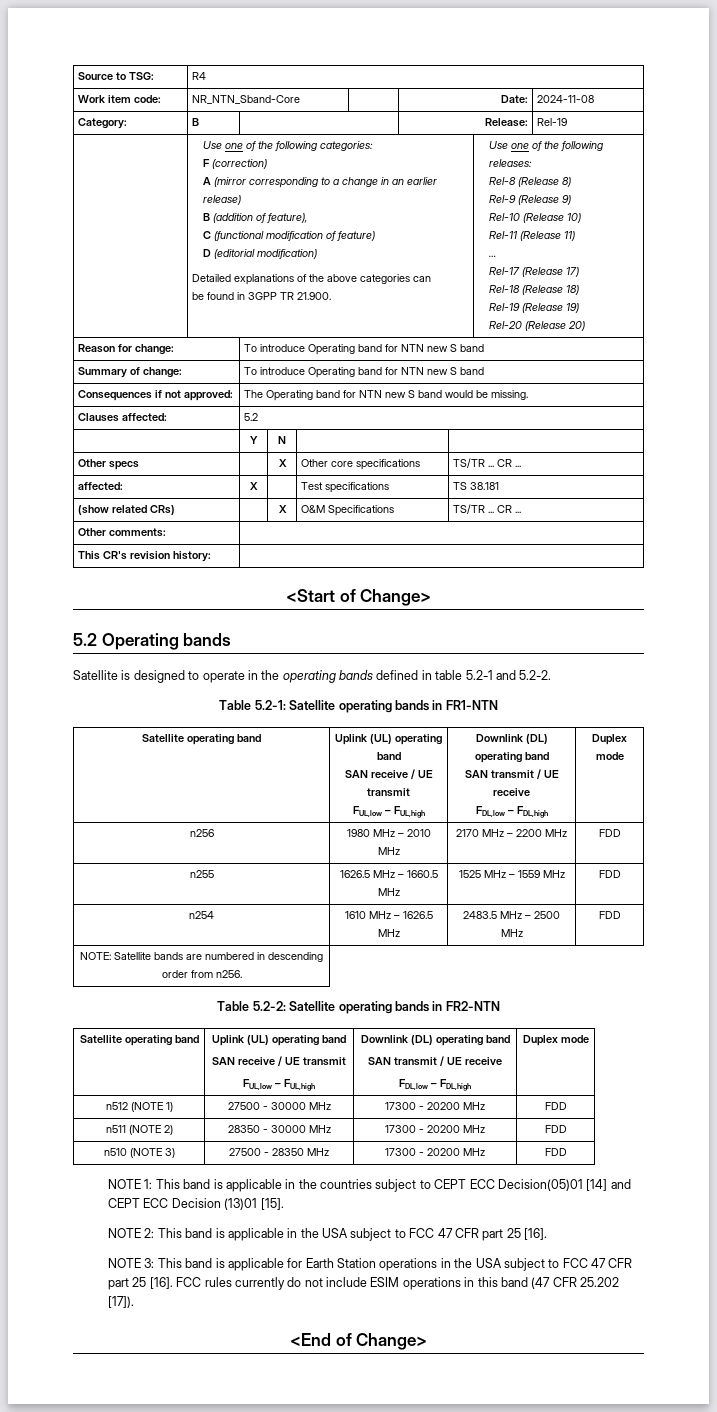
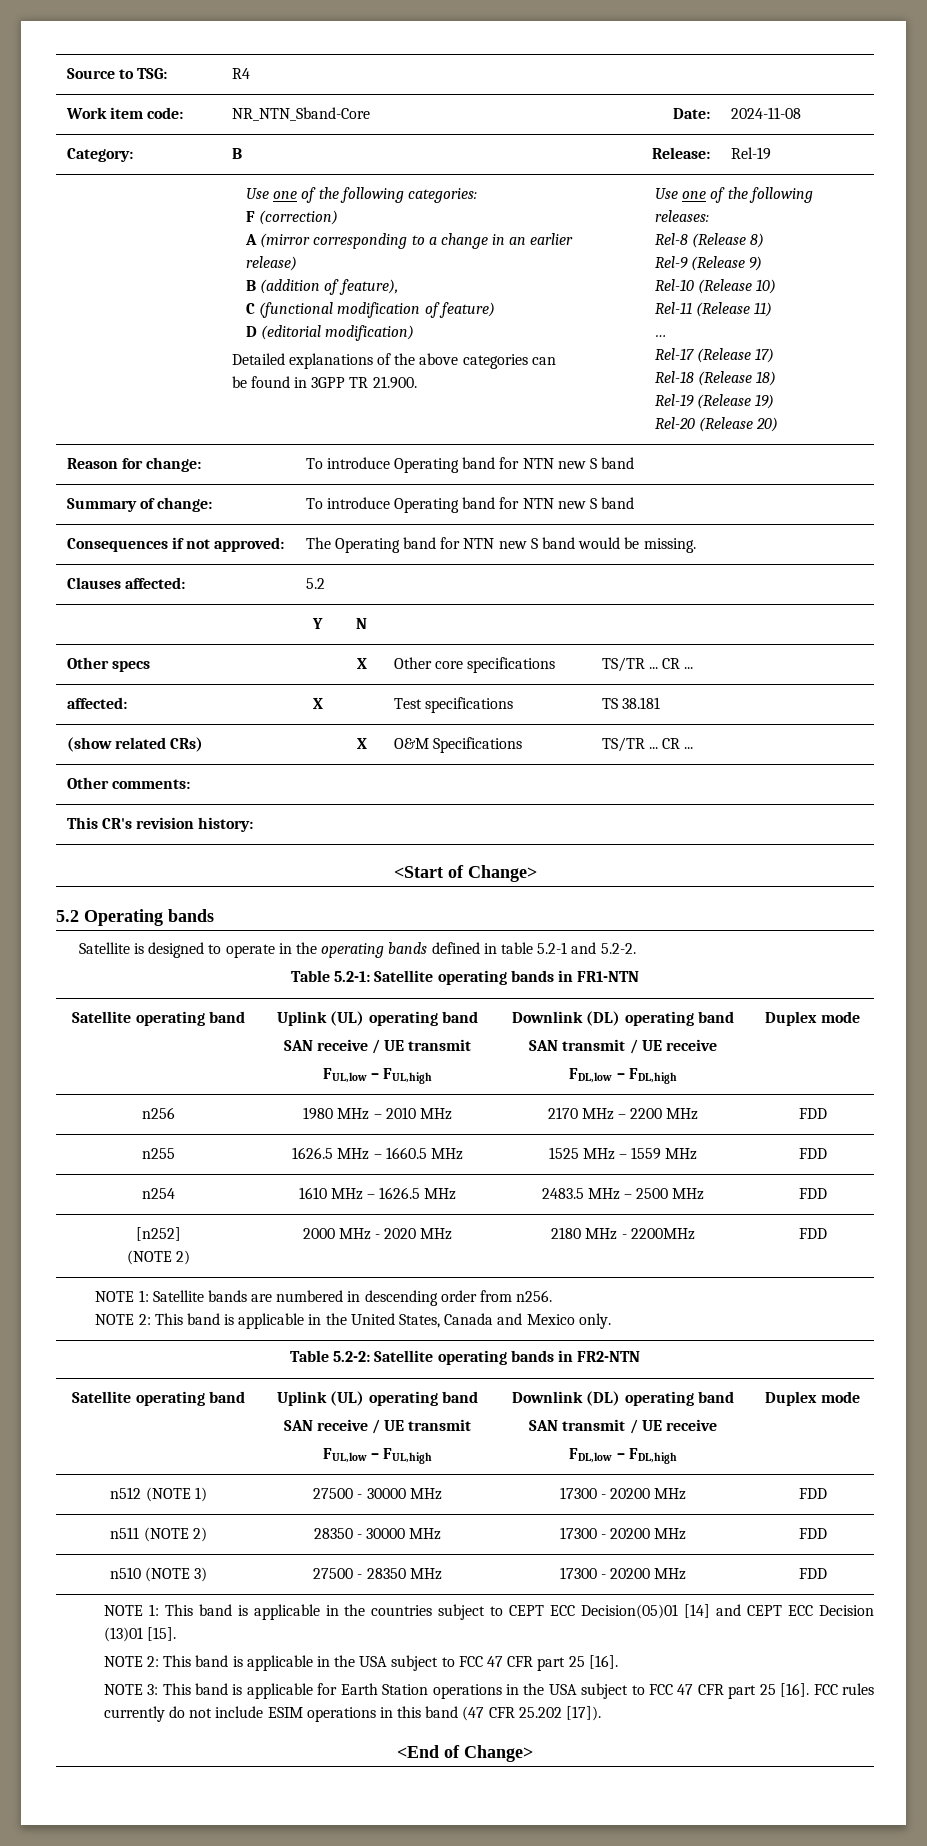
- NOTE: Satellite bands are numbered in descending order from n256.
+ [n252]
+ (NOTE 2) | 2000 MHz - 2020 MHz | 2180 MHz - 2200MHz | FDD
+ NOTE 1: Satellite bands are numbered in descending order from n256.
+ NOTE 2: This band is applicable in the United States, Canada and Mexico only.

